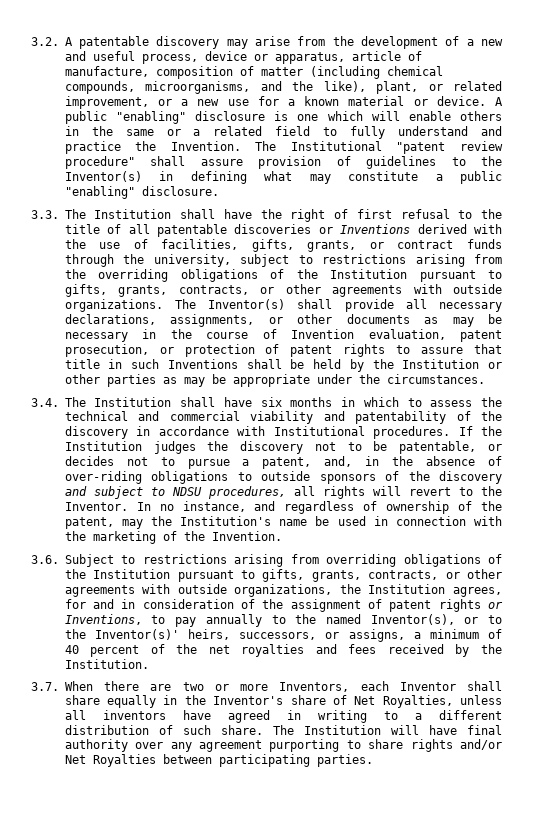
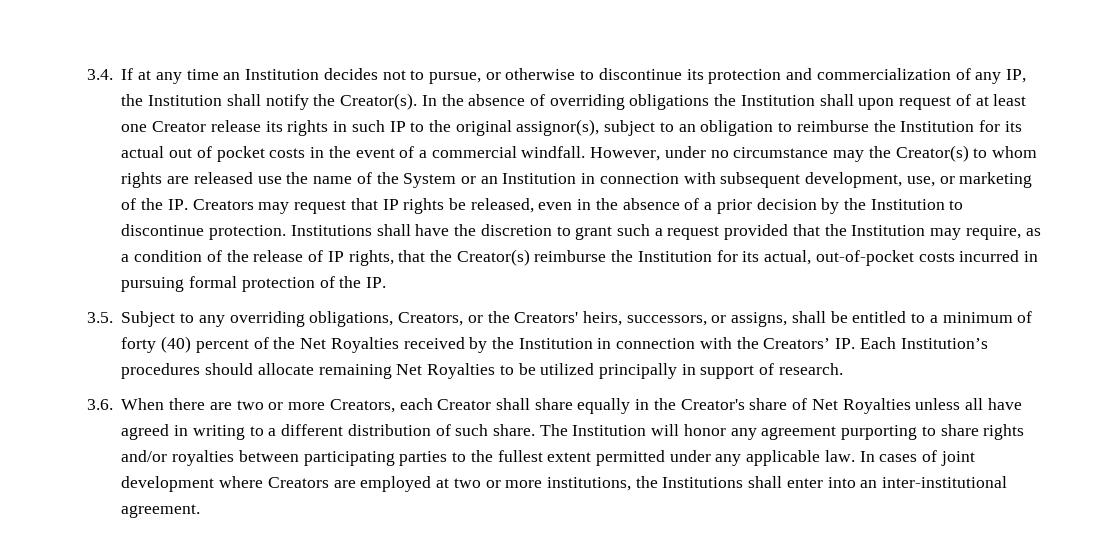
- 3.2. A patentable discovery may arise from the development of a new and useful process, device or apparatus, article of manufacture, composition of matter (including chemical compounds, microorganisms, and the like), plant, or related improvement, or a new use for a known material or device. A public "enabling" disclosure is one which will enable others in the same or a related field to fully understand and practice the Invention. The Institutional "patent review procedure" shall assure provision of guidelines to the Inventor(s) in defining what may constitute a public "enabling" disclosure.
- 3.3. The Institution shall have the right of first refusal to the title of all patentable discoveries or Inventions derived with the use of facilities, gifts, grants, or contract funds through the university, subject to restrictions arising from the overriding obligations of the Institution pursuant to gifts, grants, contracts, or other agreements with outside organizations. The Inventor(s) shall provide all necessary declarations, assignments, or other documents as may be necessary in the course of Invention evaluation, patent prosecution, or protection of patent rights to assure that title in such Inventions shall be held by the Institution or other parties as may be appropriate under the circumstances.
- 3.4. The Institution shall have six months in which to assess the technical and commercial viability and patentability of the discovery in accordance with Institutional procedures. If the Institution judges the discovery not to be patentable, or decides not to pursue a patent, and, in the absence of over-riding obligations to outside sponsors of the discovery and subject to NDSU procedures, all rights will revert to the Inventor. In no instance, and regardless of ownership of the patent, may the Institution's name be used in connection with the marketing of the Invention.
- 3.6. Subject to restrictions arising from overriding obligations of the Institution pursuant to gifts, grants, contracts, or other agreements with outside organizations, the Institution agrees, for and in consideration of the assignment of patent rights or Inventions, to pay annually to the named Inventor(s), or to the Inventor(s)' heirs, successors, or assigns, a minimum of 40 percent of the net royalties and fees received by the Institution.
- 3.7. When there are two or more Inventors, each Inventor shall share equally in the Inventor's share of Net Royalties, unless all inventors have agreed in writing to a different distribution of such share.
+ 3.4. If at any time an Institution decides not to pursue, or otherwise to discontinue its protection and commercialization of any IP, the Institution shall notify the Creator(s). In the absence of overriding obligations the Institution shall upon request of at least one Creator release its rights in such IP to the original assignor(s), subject to an obligation to reimburse the Institution for its actual out of pocket costs in the event of a commercial windfall. However, under no circumstance may the Creator(s) to whom rights are released use the name of the System or an Institution in connection with subsequent development, use, or marketing of the IP. Creators may request that IP rights be released, even in the absence of a prior decision by the Institution to discontinue protection. Institutions shall have the discretion to grant such a request provided that the Institution may require, as a condition of the release of IP rights, that the Creator(s) reimburse the Institution for its actual, out-of-pocket costs incurred in pursuing formal protection of the IP.
+ 3.5. Subject to any overriding obligations, Creators, or the Creators' heirs, successors, or assigns, shall be entitled to a minimum of forty (40) percent of the Net Royalties received by the Institution in connection with the Creators’ IP. Each Institution’s procedures should allocate remaining Net Royalties to be utilized principally in support of research.
+ 3.6. When there are two or more Creators, each Creator shall share equally in the Creator's share of Net Royalties unless all have agreed in writing to a different distribution of such share.
- The Institution will have final authority over any agreement purporting to share rights and/or Net Royalties between participating parties.
+ The Institution will honor any agreement purporting to share rights and/or royalties between participating parties to the fullest extent permitted under any applicable law. In cases of joint development where Creators are employed at two or more institutions, the Institutions shall enter into an inter-institutional agreement.

